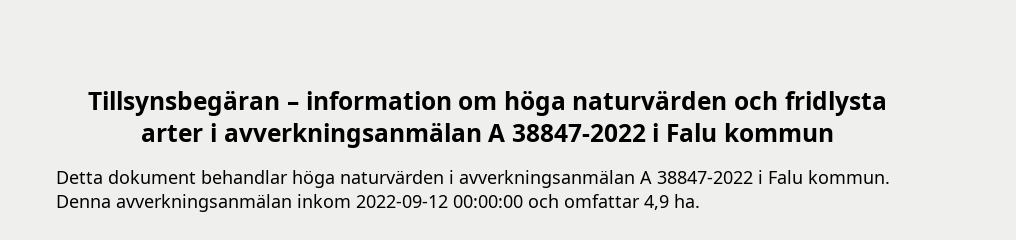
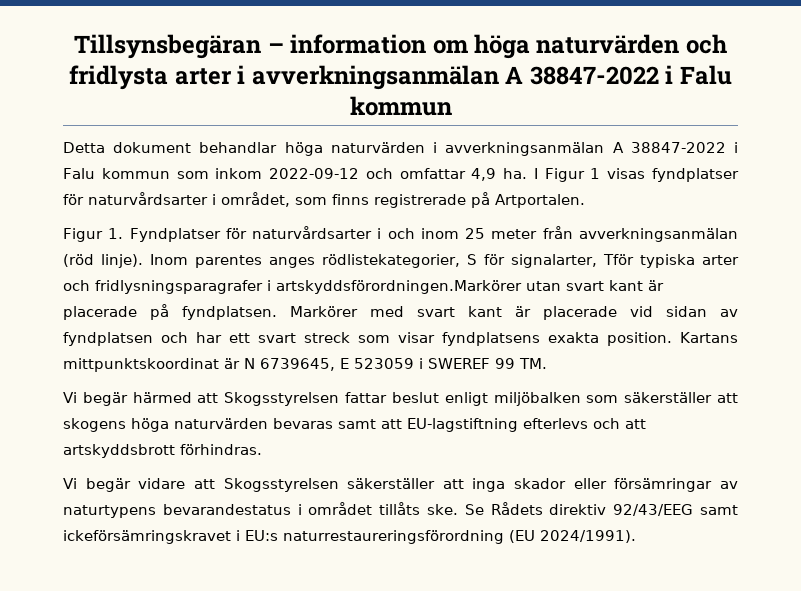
- Detta dokument behandlar höga naturvärden i avverkningsanmälan A 38847-2022 i Falu kommun. Denna avverkningsanmälan inkom 2022-09-12 00:00:00 och omfattar 4,9 ha.
+ Detta dokument behandlar höga naturvärden i avverkningsanmälan A 38847-2022 i Falu kommun som inkom 2022-09-12 och omfattar 4,9 ha.
+ I Figur 1 visas fyndplatser för naturvårdsarter i området, som finns registrerade på Artportalen.
+ Figur 1. Fyndplatser för naturvårdsarter i och inom 25 meter från avverkningsanmälan (röd linje). Inom parentes anges rödlistekategorier, S för signalarter, Tför typiska arter och fridlysningsparagrafer i artskyddsförordningen.Markörer utan svart kant är placerade på fyndplatsen. Markörer med svart kant är placerade vid sidan av fyndplatsen och har ett svart streck som visar fyndplatsens exakta position. Kartans mittpunktskoordinat är N 6739645, E 523059 i SWEREF 99 TM.
+ Vi begär härmed att Skogsstyrelsen fattar beslut enligt miljöbalken som säkerställer att skogens höga naturvärden bevaras samt att EU-lagstiftning efterlevs och att artskyddsbrott förhindras.
+ Vi begär vidare att Skogsstyrelsen säkerställer att inga skador eller försämringar av naturtypens bevarandestatus i området tillåts ske. Se Rådets direktiv 92/43/EEG samt ickeförsämringskravet i EU:s naturrestaureringsförordning (EU 2024/1991).

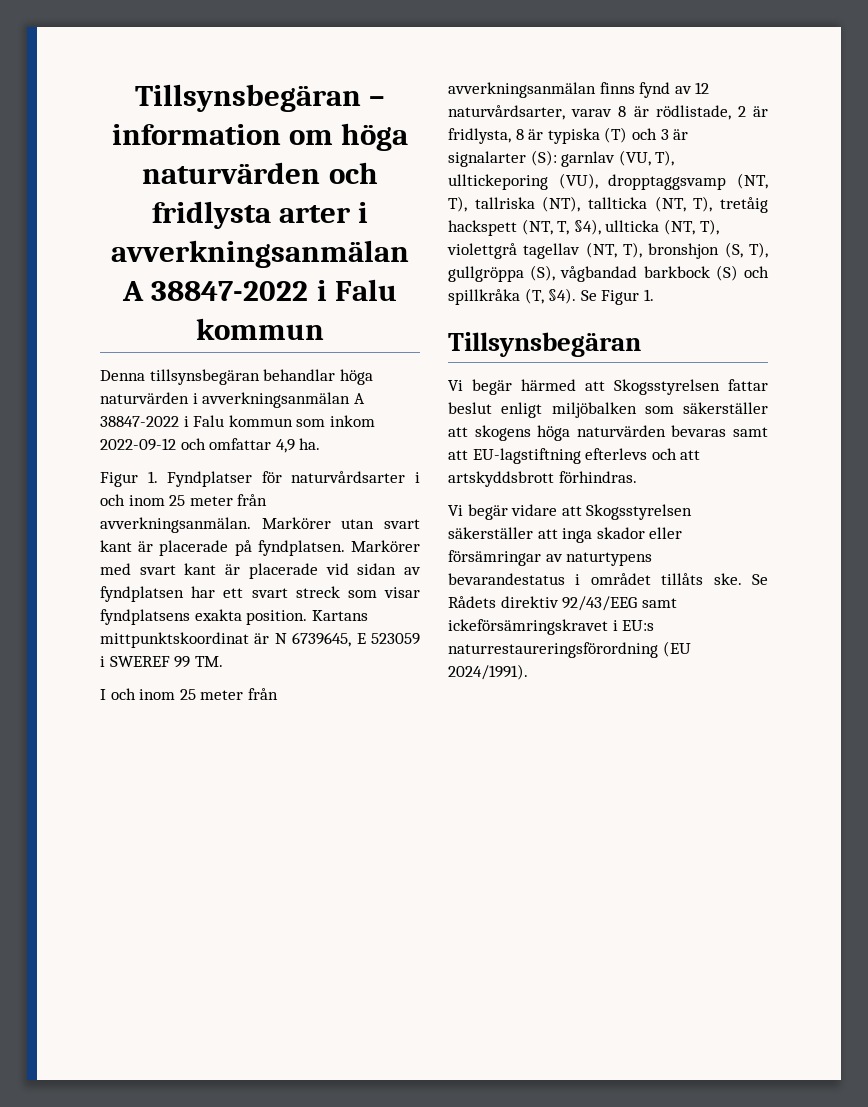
- Detta dokument behandlar höga naturvärden i avverkningsanmälan A 38847-2022 i Falu kommun som inkom 2022-09-12 och omfattar 4,9 ha. I Figur 1 visas fyndplatser för naturvårdsarter i området, som finns registrerade på Artportalen.
+ Denna tillsynsbegäran behandlar höga naturvärden i avverkningsanmälan A 38847-2022 i Falu kommun som inkom 2022-09-12 och omfattar 4,9 ha.
- Figur 1. Fyndplatser för naturvårdsarter i och inom 25 meter från avverkningsanmälan (röd linje). Inom parentes anges rödlistekategorier, S för signalarter, Tför typiska arter och fridlysningsparagrafer i artskyddsförordningen.Markörer utan svart kant är placerade på fyndplatsen.
+ Figur 1. Fyndplatser för naturvårdsarter i och inom 25 meter från avverkningsanmälan. Markörer utan svart kant är placerade på fyndplatsen.
- Markörer med svart kant är placerade vid sidan av fyndplatsen och har ett svart streck som visar fyndplatsens exakta position.
+ Markörer med svart kant är placerade vid sidan av fyndplatsen har ett svart streck som visar fyndplatsens exakta position.
+ I och inom 25 meter från avverkningsanmälan finns fynd av 12 naturvårdsarter, varav 8 är rödlistade, 2 är fridlysta, 8 är typiska (T) och 3 är signalarter (S): garnlav (VU, T), ulltickeporing (VU), dropptaggsvamp (NT, T), tallriska (NT), tallticka (NT, T), tretåig hackspett (NT, T, §4), ullticka (NT, T), violettgrå tagellav (NT, T), bronshjon (S, T), gullgröppa (S), vågbandad barkbock (S) och spillkråka (T, §4). Se Figur 1.
+ Tillsynsbegäran

